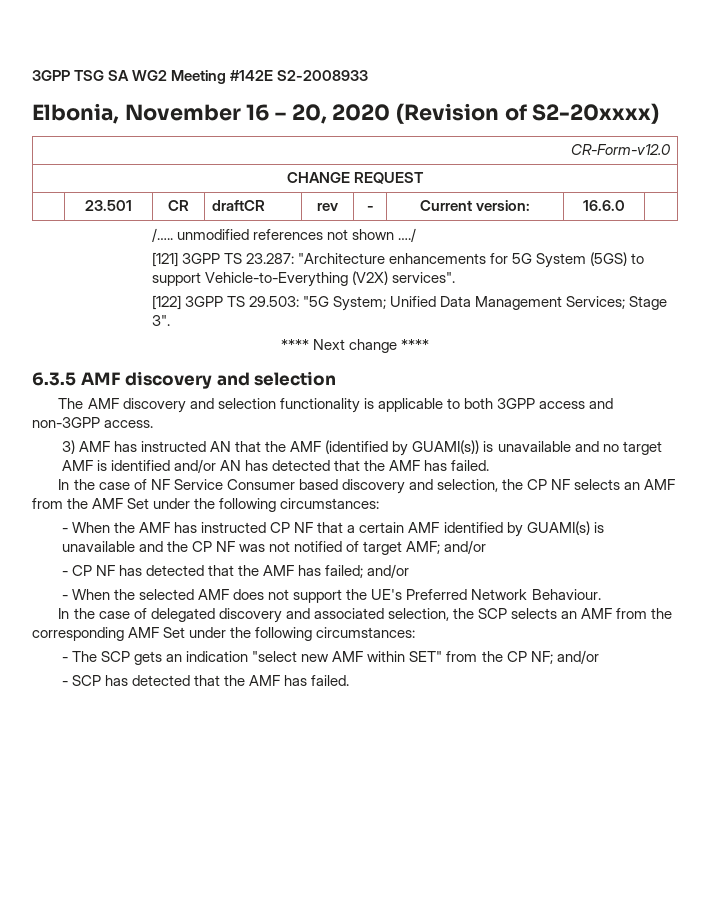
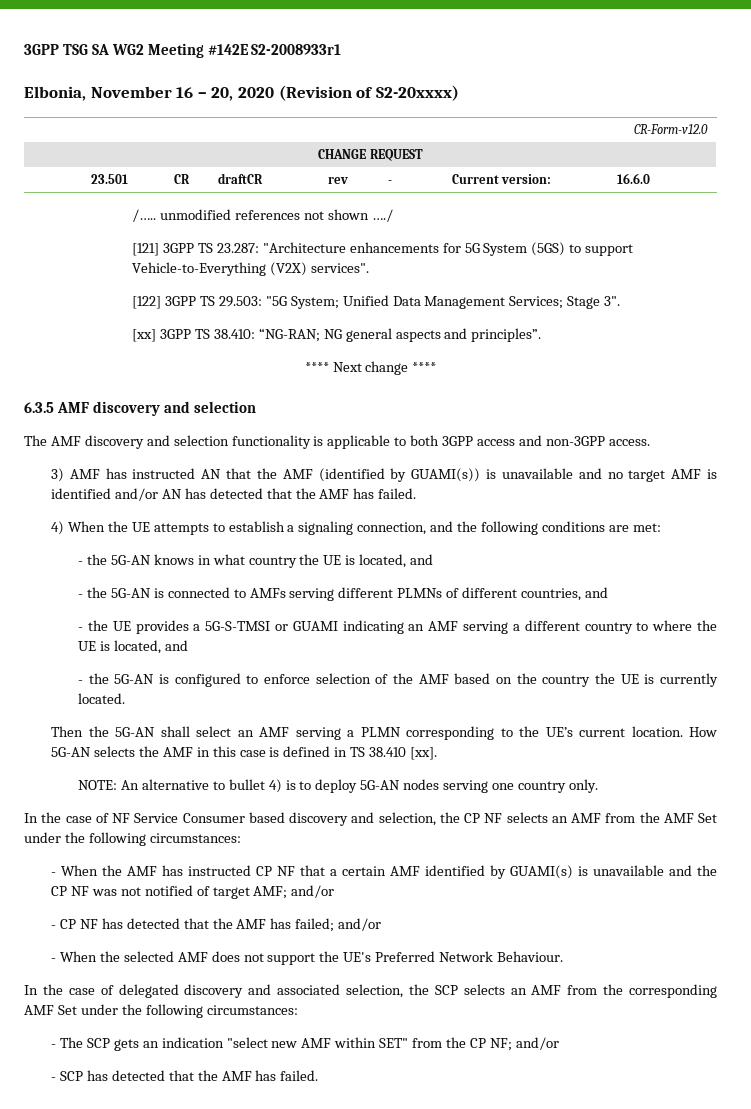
- 3GPP TSG SA WG2 Meeting #142E S2-2008933
+ 3GPP TSG SA WG2 Meeting #142E S2-2008933r1
+ [xx] 3GPP TS 38.410: “NG-RAN; NG general aspects and principles”.
+ 4) When the UE attempts to establish a signaling connection, and the following conditions are met:
+ - the 5G-AN knows in what country the UE is located, and
+ - the 5G-AN is connected to AMFs serving different PLMNs of different countries, and
+ - the UE provides a 5G-S-TMSI or GUAMI indicating an AMF serving a different country to where the UE is located, and
+ - the 5G-AN is configured to enforce selection of the AMF based on the country the UE is currently located.
+ Then the 5G-AN shall select an AMF serving a PLMN corresponding to the UE’s current location. How 5G-AN selects the AMF in this case is defined in TS 38.410 [xx].
+ NOTE: An alternative to bullet 4) is to deploy 5G-AN nodes serving one country only.

